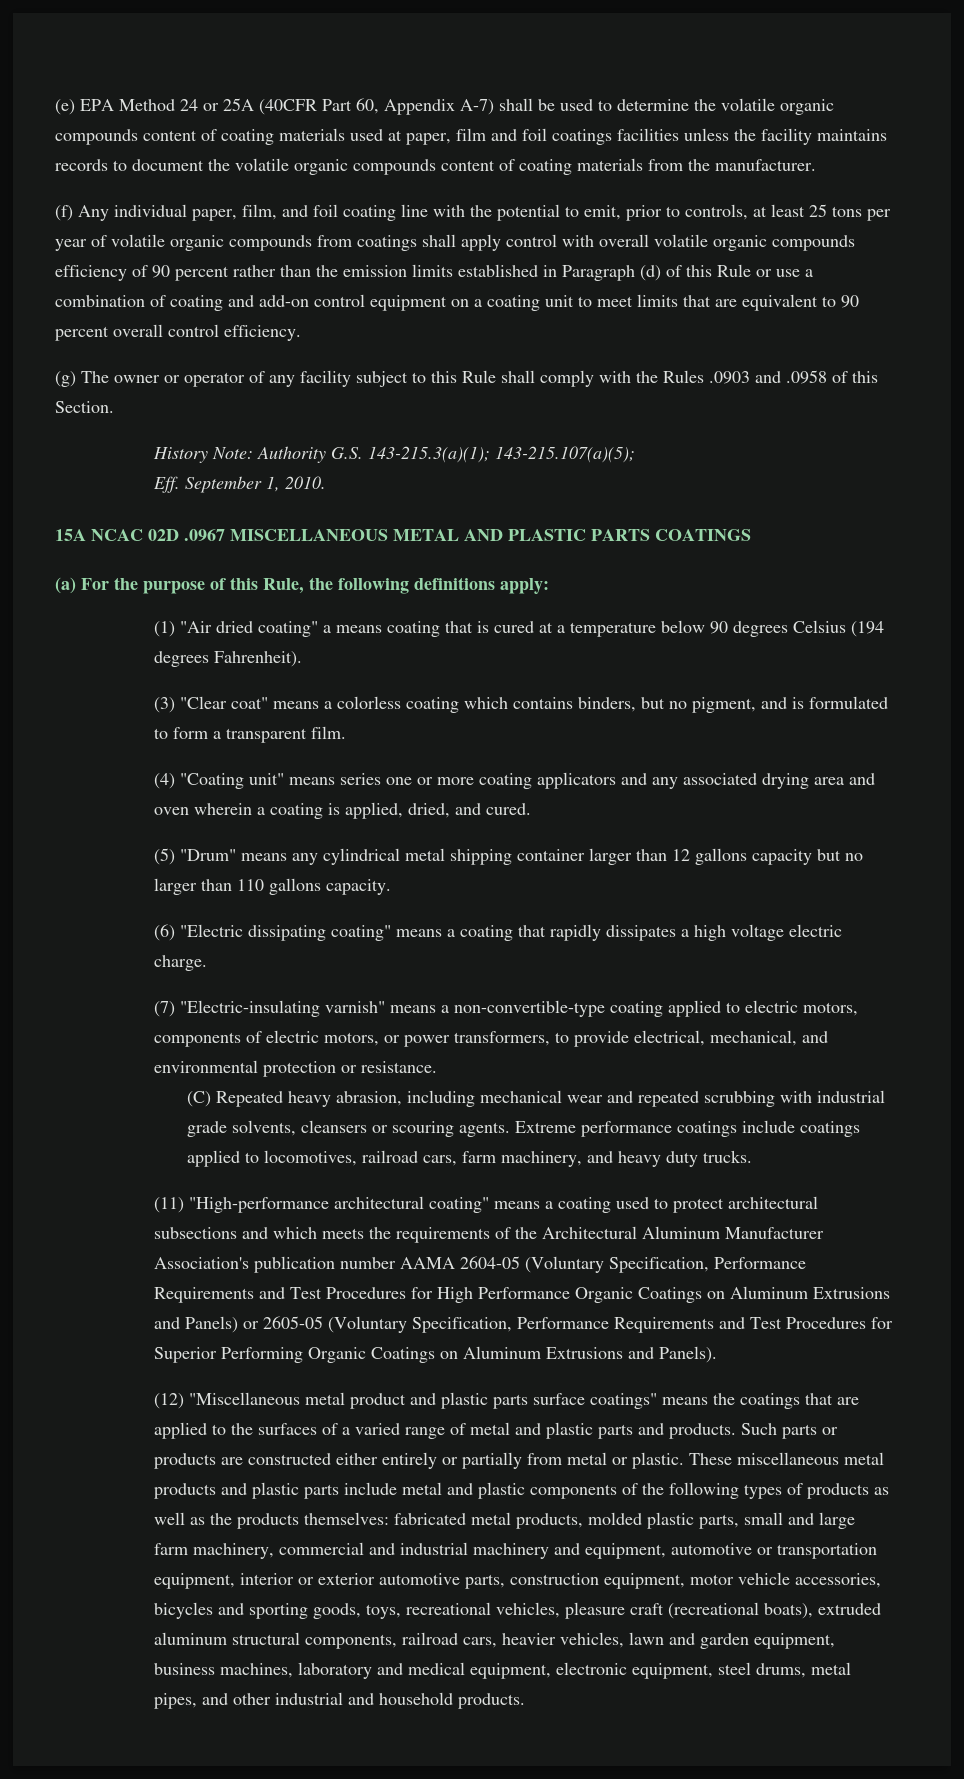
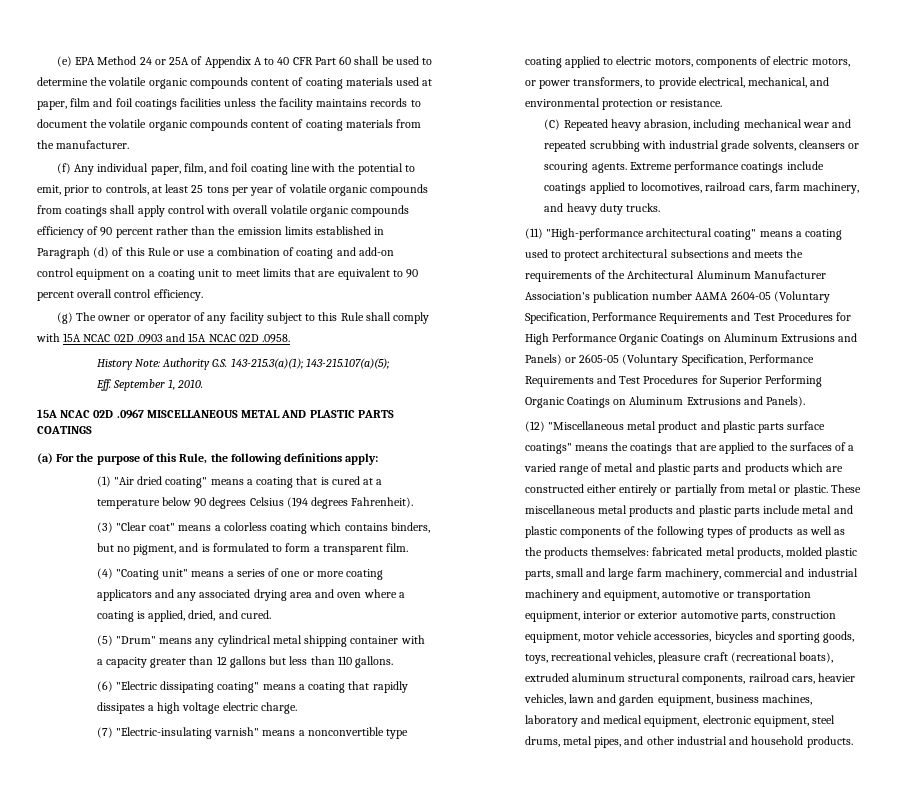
- (e) EPA Method 24 or 25A (40CFR Part 60, Appendix A-7) shall be used to determine the volatile organic compounds content of coating materials used at paper, film and foil coatings facilities unless the facility maintains records to document the volatile organic compounds content of coating materials from the manufacturer.
+ (e) EPA Method 24 or 25A of Appendix A to 40 CFR Part 60 shall be used to determine the volatile organic compounds content of coating materials used at paper, film and foil coatings facilities unless the facility maintains records to document the volatile organic compounds content of coating materials from the manufacturer.
- (g) The owner or operator of any facility subject to this Rule shall comply with the Rules .0903 and .0958 of this Section.
+ (g) The owner or operator of any facility subject to this Rule shall comply with 15A NCAC 02D .0903 and 15A NCAC 02D .0958.
- (1) "Air dried coating" a means coating that is cured at a temperature below 90 degrees Celsius (194 degrees Fahrenheit).
+ (1) "Air dried coating" means a coating that is cured at a temperature below 90 degrees Celsius (194 degrees Fahrenheit).
- (4) "Coating unit" means series one or more coating applicators and any associated drying area and oven wherein a coating is applied, dried, and cured.
+ (4) "Coating unit" means a series of one or more coating applicators and any associated drying area and oven where a coating is applied, dried, and cured.
- (5) "Drum" means any cylindrical metal shipping container larger than 12 gallons capacity but no larger than 110 gallons capacity.
+ (5) "Drum" means any cylindrical metal shipping container with a capacity greater than 12 gallons but less than 110 gallons.
- (7) "Electric-insulating varnish" means a non-convertible-type coating applied to electric motors, components of electric motors, or power transformers, to provide electrical, mechanical, and environmental protection or resistance.
+ (7) "Electric-insulating varnish" means a nonconvertible type coating applied to electric motors, components of electric motors, or power transformers, to provide electrical, mechanical, and environmental protection or resistance.
- (11) "High-performance architectural coating" means a coating used to protect architectural subsections and which meets the requirements of the Architectural Aluminum Manufacturer Association's publication number AAMA 2604-05 (Voluntary Specification, Performance Requirements and Test Procedures for High Performance Organic Coatings on Aluminum Extrusions and Panels) or 2605-05 (Voluntary Specification, Performance Requirements and Test Procedures for Superior Performing Organic Coatings on Aluminum Extrusions and Panels).
+ (11) "High-performance architectural coating" means a coating used to protect architectural subsections and meets the requirements of the Architectural Aluminum Manufacturer Association's publication number AAMA 2604-05 (Voluntary Specification, Performance Requirements and Test Procedures for High Performance Organic Coatings on Aluminum Extrusions and Panels) or 2605-05 (Voluntary Specification, Performance Requirements and Test Procedures for Superior Performing Organic Coatings on Aluminum Extrusions and Panels).
- (12) "Miscellaneous metal product and plastic parts surface coatings" means the coatings that are applied to the surfaces of a varied range of metal and plastic parts and products. Such parts or products are constructed either entirely or partially from metal or plastic.
+ (12) "Miscellaneous metal product and plastic parts surface coatings" means the coatings that are applied to the surfaces of a varied range of metal and plastic parts and products which are constructed either entirely or partially from metal or plastic.

